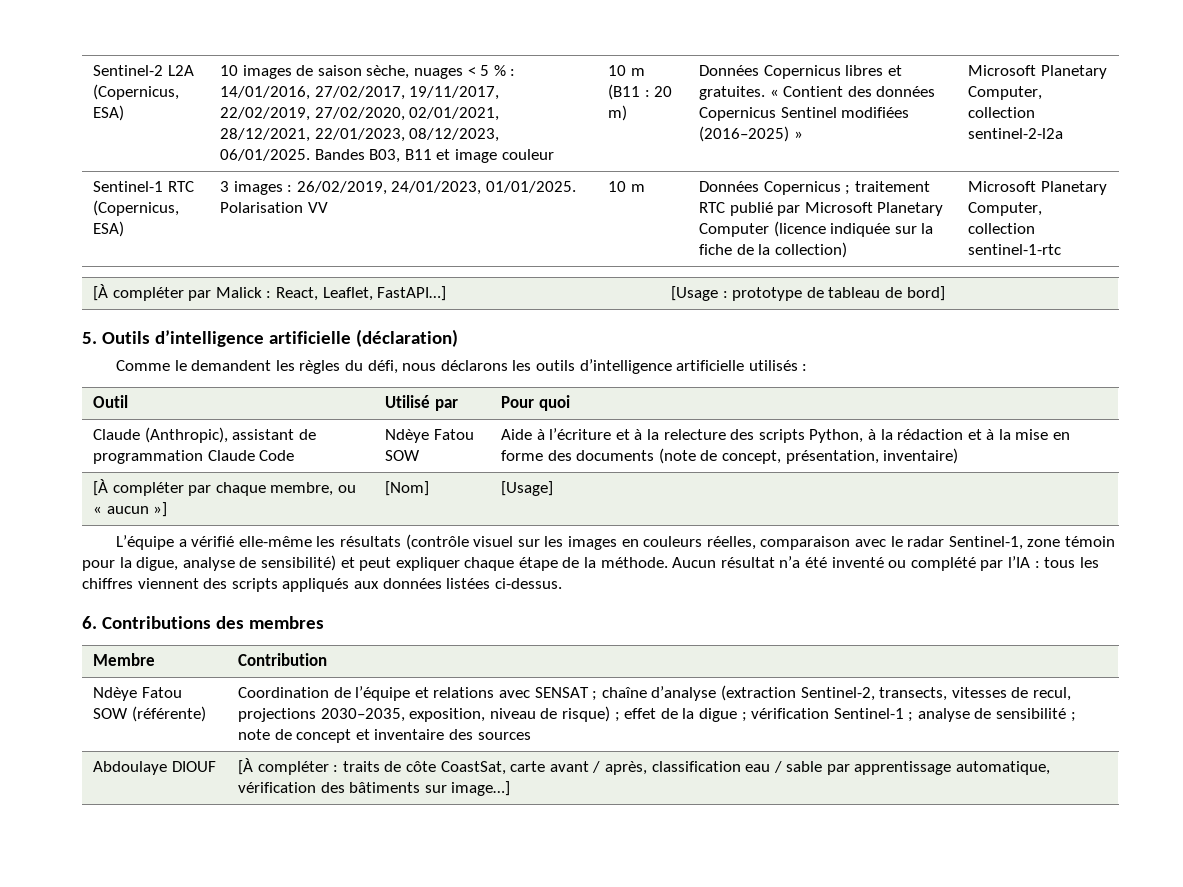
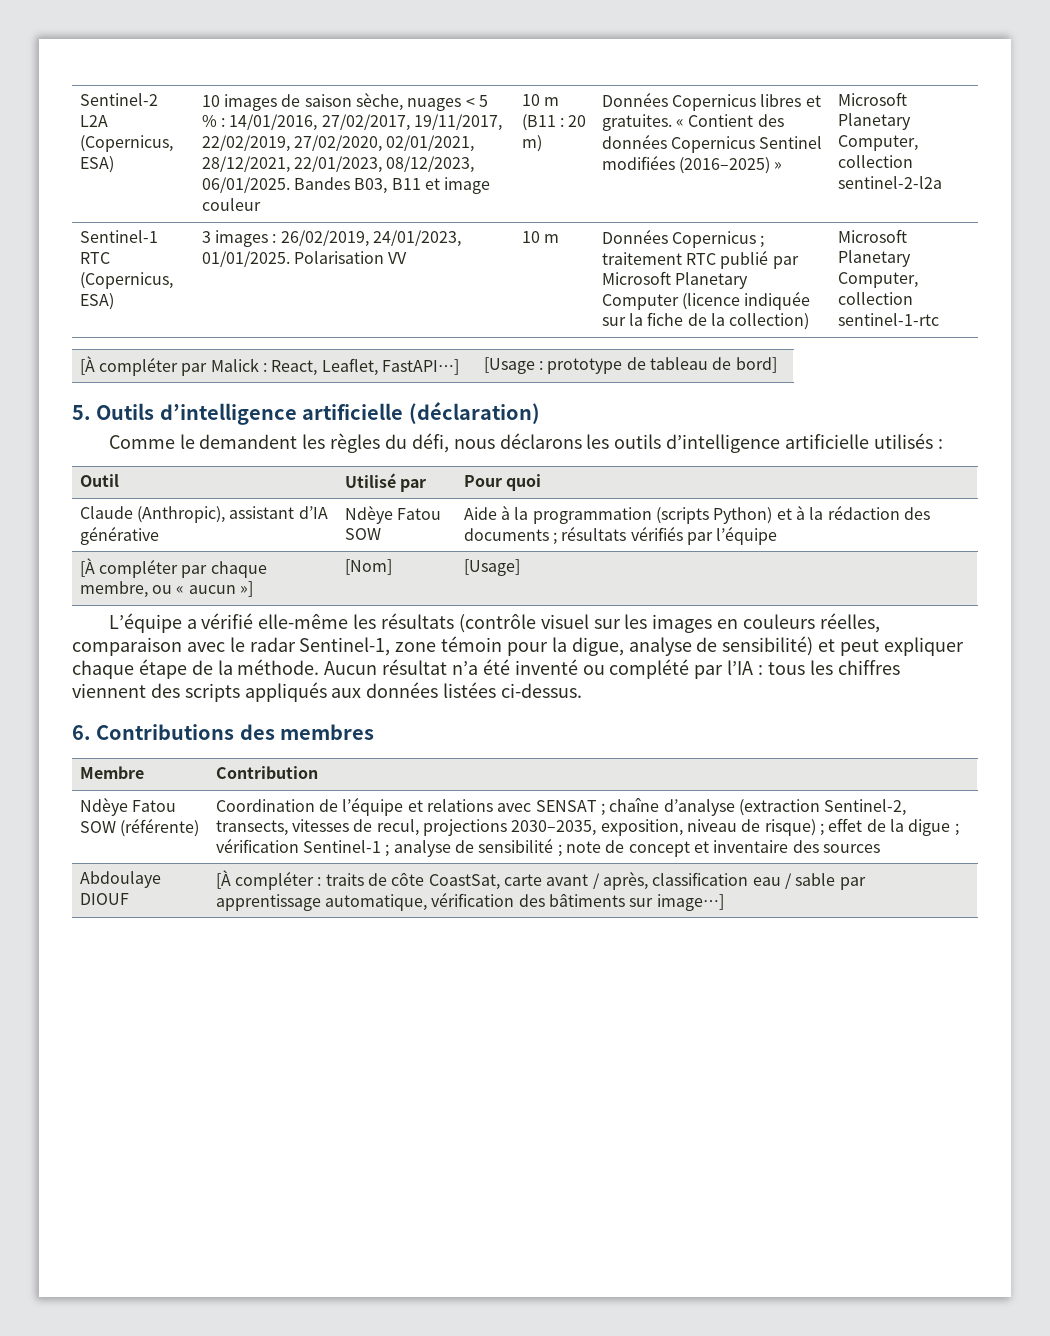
- Claude (Anthropic), assistant de programmation Claude Code | Ndèye Fatou SOW | Aide à l’écriture et à la relecture des scripts Python, à la rédaction et à la mise en forme des documents (note de concept, présentation, inventaire)
+ Claude (Anthropic), assistant d’IA générative | Ndèye Fatou SOW | Aide à la programmation (scripts Python) et à la rédaction des documents ; résultats vérifiés par l’équipe

